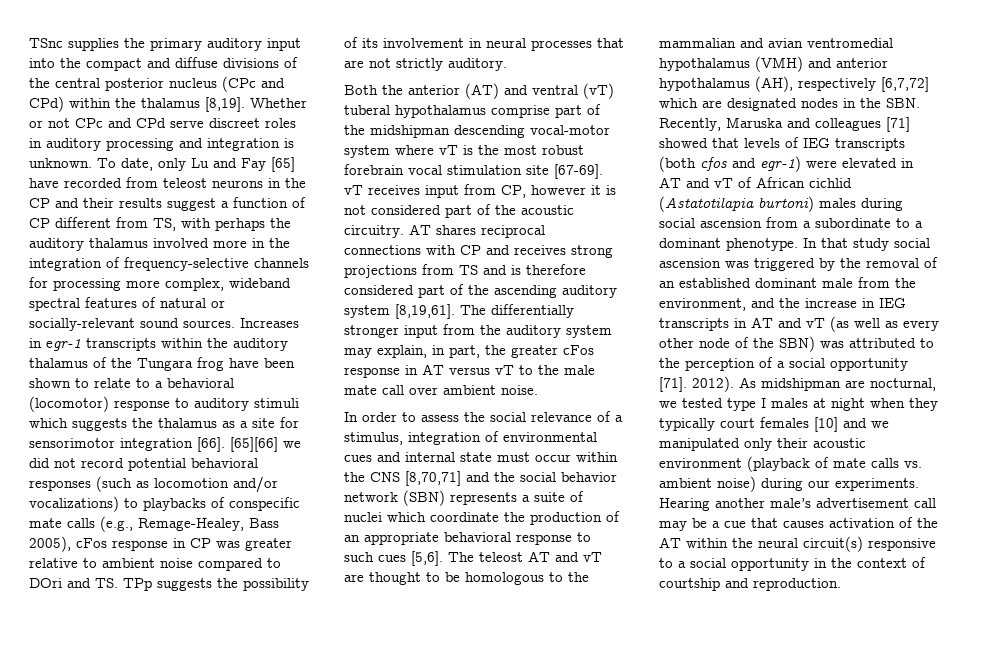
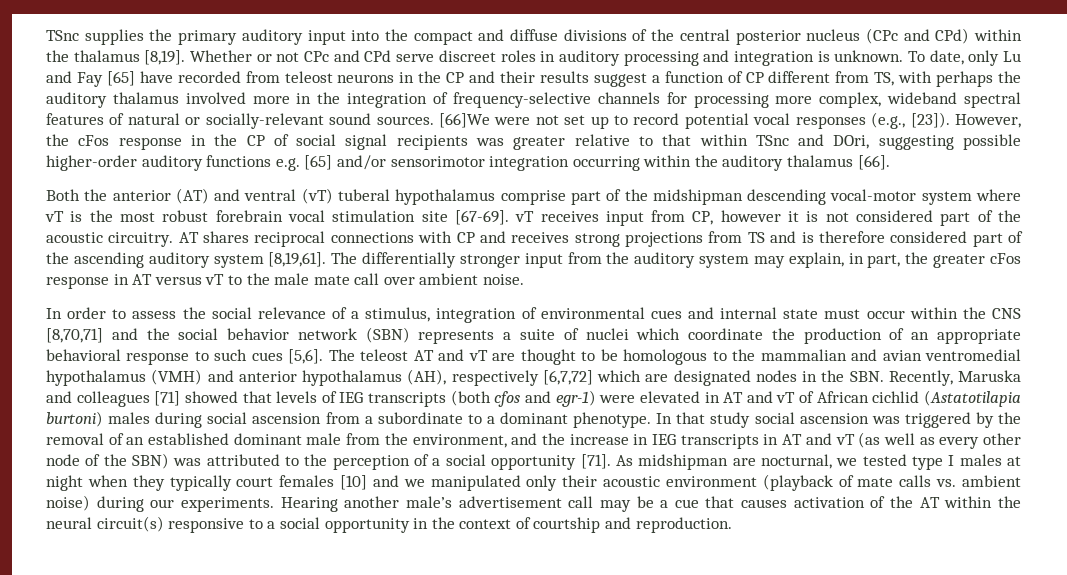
- Increases in egr-1 transcripts within the auditory thalamus of the Tungara frog have been shown to relate to a behavioral (locomotor) response to auditory stimuli which suggests the thalamus as a site for sensorimotor integration [66]. [65][66] we did not record potential behavioral responses (such as locomotion and/or vocalizations) to playbacks of conspecific mate calls (e.g., Remage-Healey, Bass 2005), cFos response in CP was greater relative to ambient noise compared to DOri and TS. TPp suggests the possibility of its involvement in neural processes that are not strictly auditory.
+ [66]We were not set up to record potential vocal responses (e.g., [23]). However, the cFos response in the CP of social signal recipients was greater relative to that within TSnc and DOri, suggesting possible higher-order auditory functions e.g. [65] and/or sensorimotor integration occurring within the auditory thalamus [66].
- 2012).

